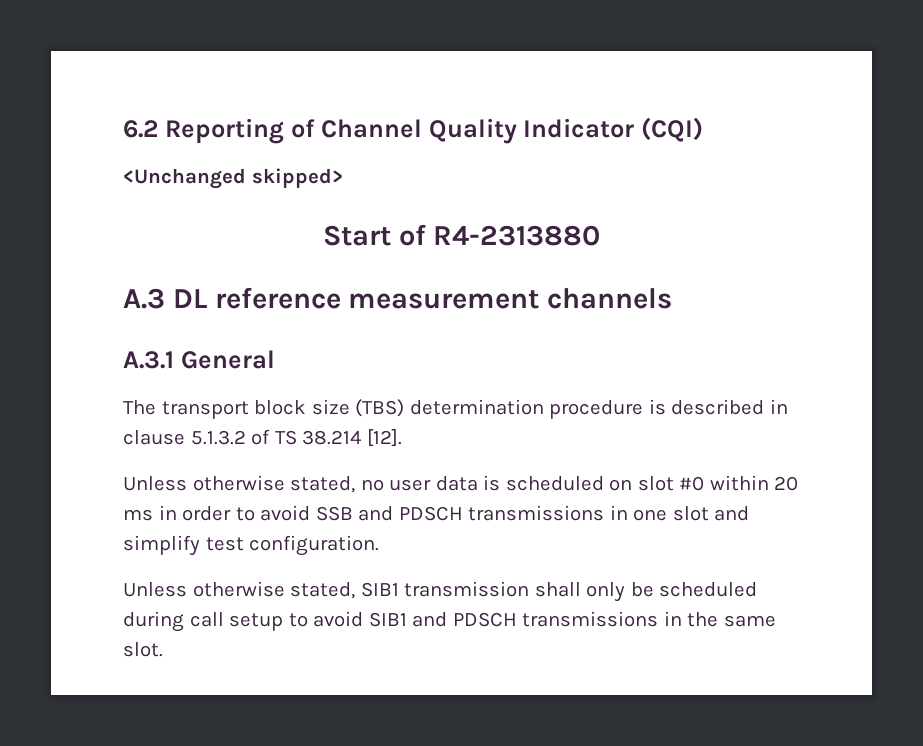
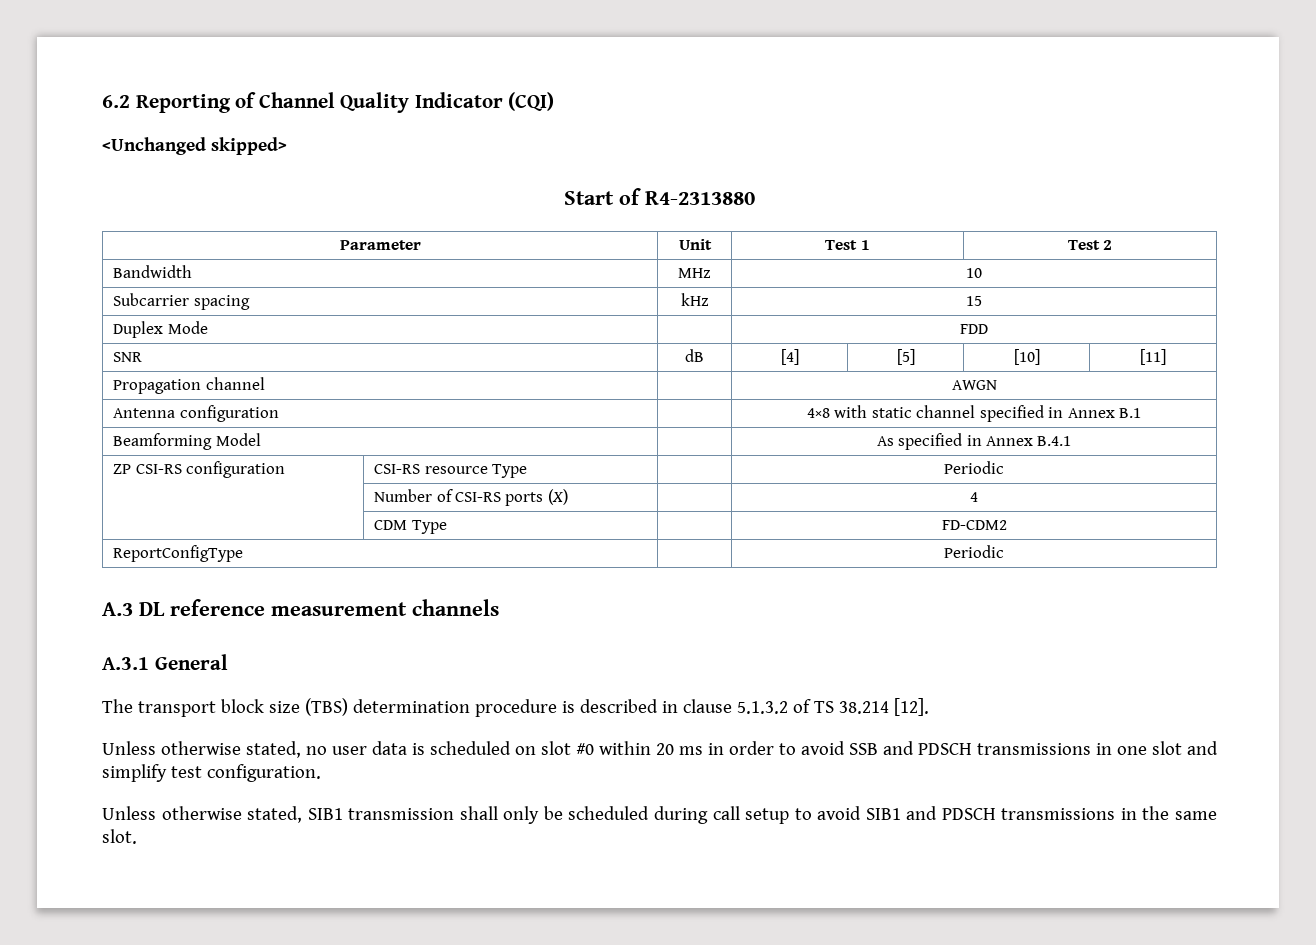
+ Parameter | Unit | Test 1 | Test 2
+ Bandwidth | MHz | 10
+ Subcarrier spacing | kHz | 15
+ Duplex Mode | | FDD
+ SNR | dB | [4] | [5] | [10] | [11]
+ Propagation channel | | AWGN
+ Antenna configuration | | 4×8 with static channel specified in Annex B.1
+ Beamforming Model | | As specified in Annex B.4.1
+ ZP CSI-RS configuration | CSI-RS resource Type | | Periodic
+ | Number of CSI-RS ports (X) | | 4
+ | CDM Type | | FD-CDM2
+ ReportConfigType | | Periodic

